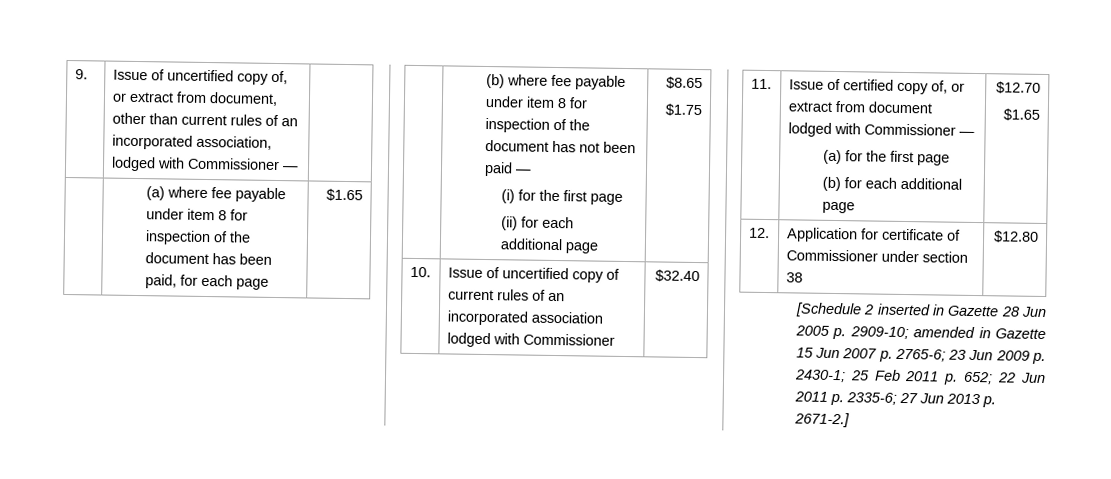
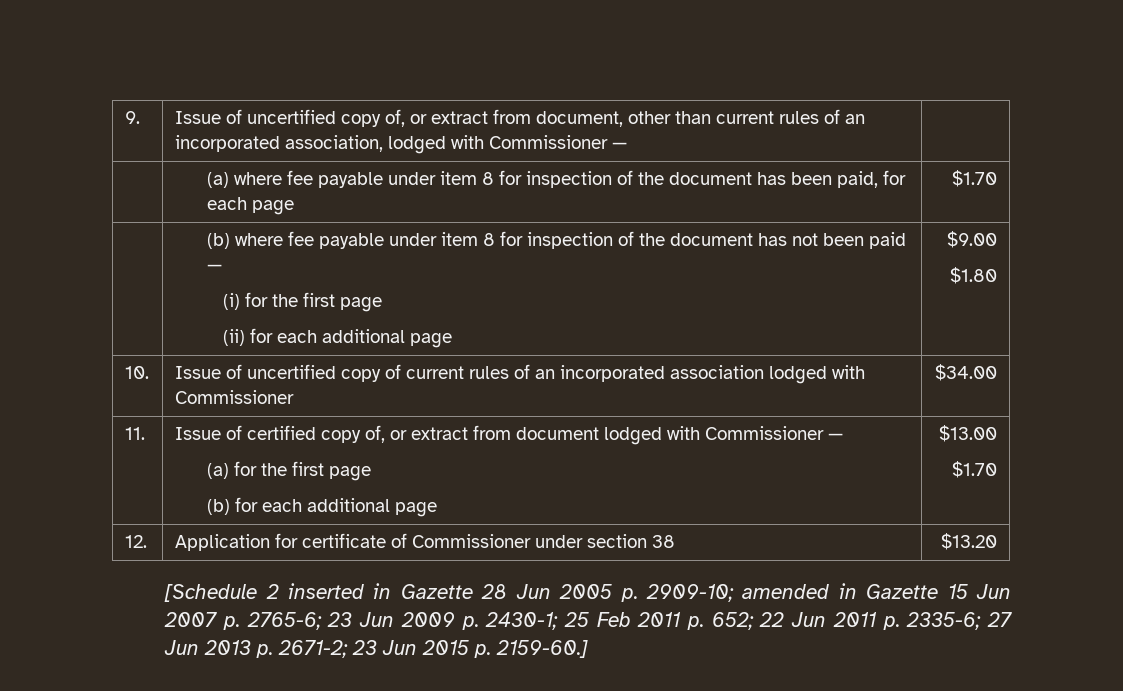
- | (a) where fee payable under item 8 for inspection of the document has been paid, for each page | $1.65
+ | (a) where fee payable under item 8 for inspection of the document has been paid, for each page | $1.70
  | (b) where fee payable under item 8 for inspection of the document has not been paid —
  (i) for the first page
- (ii) for each additional page | $8.65
- $1.75
+ (ii) for each additional page | $9.00
+ $1.80
- 10. | Issue of uncertified copy of current rules of an incorporated association lodged with Commissioner | $32.40
+ 10. | Issue of uncertified copy of current rules of an incorporated association lodged with Commissioner | $34.00
  11. | Issue of certified copy of, or extract from document lodged with Commissioner —
  (a) for the first page
- (b) for each additional page | $12.70
- $1.65
+ (b) for each additional page | $13.00
+ $1.70
- 12. | Application for certificate of Commissioner under section 38 | $12.80
+ 12. | Application for certificate of Commissioner under section 38 | $13.20
- [Schedule 2 inserted in Gazette 28 Jun 2005 p. 2909-10; amended in Gazette 15 Jun 2007 p. 2765-6; 23 Jun 2009 p. 2430-1; 25 Feb 2011 p. 652; 22 Jun 2011 p. 2335-6; 27 Jun 2013 p. 2671-2.]
+ [Schedule 2 inserted in Gazette 28 Jun 2005 p. 2909-10; amended in Gazette 15 Jun 2007 p. 2765-6; 23 Jun 2009 p. 2430-1; 25 Feb 2011 p. 652; 22 Jun 2011 p. 2335-6; 27 Jun 2013 p. 2671-2; 23 Jun 2015 p. 2159-60.]

